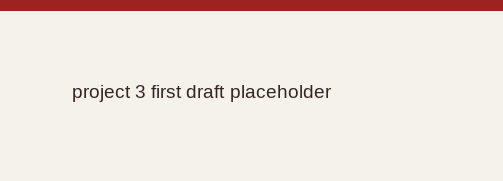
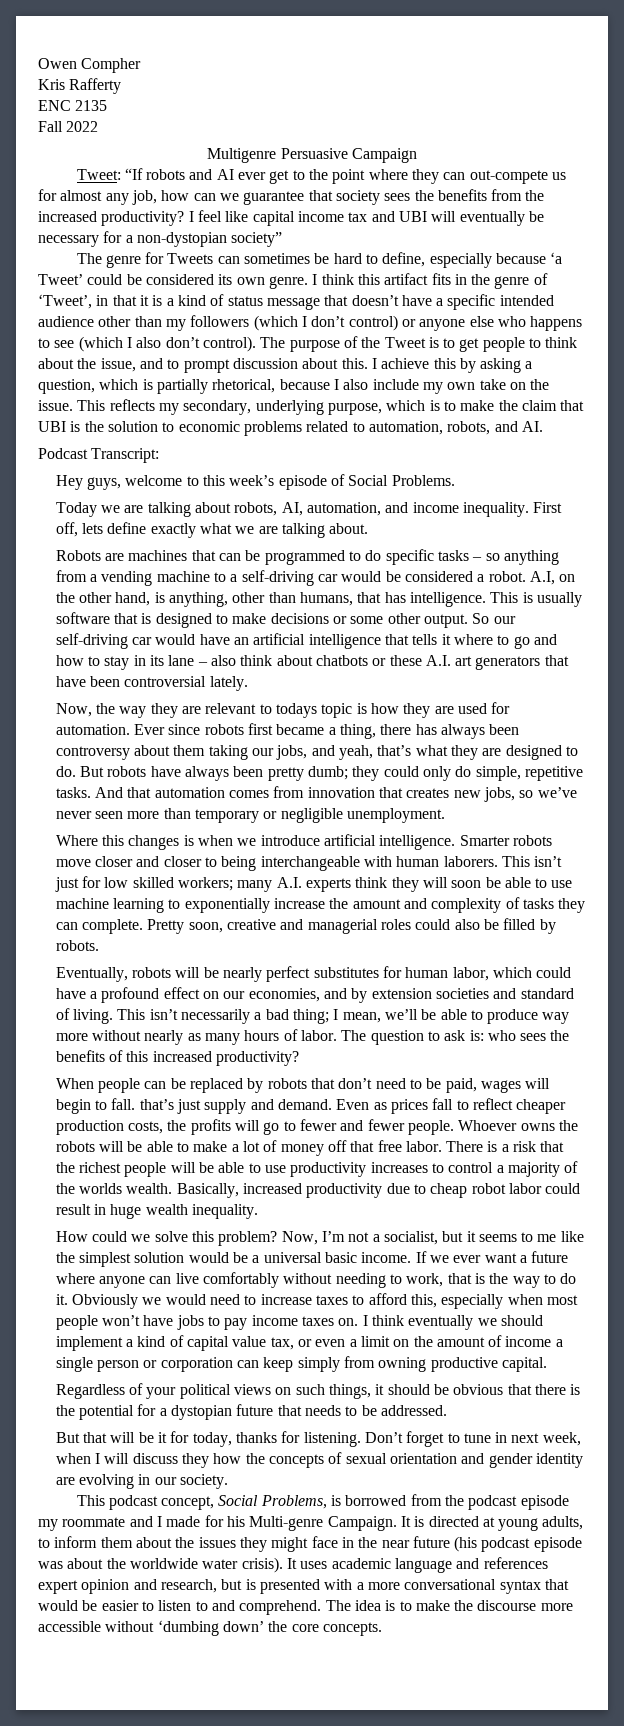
- project 3 first draft placeholder
+ Owen Compher
+ Kris Rafferty
+ ENC 2135
+ Fall 2022
+ Multigenre Persuasive Campaign
+ Tweet: “If robots and AI ever get to the point where they can out-compete us for almost any job, how can we guarantee that society sees the benefits from the increased productivity? I feel like capital income tax and UBI will eventually be necessary for a non-dystopian society”
+ The genre for Tweets can sometimes be hard to define, especially because ‘a Tweet’ could be considered its own genre. I think this artifact fits in the genre of ‘Tweet’, in that it is a kind of status message that doesn’t have a specific intended audience other than my followers (which I don’t control) or anyone else who happens to see (which I also don’t control). The purpose of the Tweet is to get people to think about the issue, and to prompt discussion about this. I achieve this by asking a question, which is partially rhetorical, because I also include my own take on the issue. This reflects my secondary, underlying purpose, which is to make the claim that UBI is the solution to economic problems related to automation, robots, and AI.
+ Podcast Transcript:
+ Hey guys, welcome to this week’s episode of Social Problems.
+ Today we are talking about robots, AI, automation, and income inequality. First off, lets define exactly what we are talking about.
+ Robots are machines that can be programmed to do specific tasks – so anything from a vending machine to a self-driving car would be considered a robot. A.I, on the other hand, is anything, other than humans, that has intelligence. This is usually software that is designed to make decisions or some other output. So our self-driving car would have an artificial intelligence that tells it where to go and how to stay in its lane – also think about chatbots or these A.I. art generators that have been controversial lately.
+ Now, the way they are relevant to todays topic is how they are used for automation. Ever since robots first became a thing, there has always been controversy about them taking our jobs, and yeah, that’s what they are designed to do. But robots have always been pretty dumb; they could only do simple, repetitive tasks. And that automation comes from innovation that creates new jobs, so we’ve never seen more than temporary or negligible unemployment.
+ Where this changes is when we introduce artificial intelligence. Smarter robots move closer and closer to being interchangeable with human laborers. This isn’t just for low skilled workers; many A.I. experts think they will soon be able to use machine learning to exponentially increase the amount and complexity of tasks they can complete. Pretty soon, creative and managerial roles could also be filled by robots.
+ Eventually, robots will be nearly perfect substitutes for human labor, which could have a profound effect on our economies, and by extension societies and standard of living. This isn’t necessarily a bad thing; I mean, we’ll be able to produce way more without nearly as many hours of labor. The question to ask is: who sees the benefits of this increased productivity?
+ When people can be replaced by robots that don’t need to be paid, wages will begin to fall. that’s just supply and demand. Even as prices fall to reflect cheaper production costs, the profits will go to fewer and fewer people. Whoever owns the robots will be able to make a lot of money off that free labor. There is a risk that the richest people will be able to use productivity increases to control a majority of the worlds wealth. Basically, increased productivity due to cheap robot labor could result in huge wealth inequality.
+ How could we solve this problem? Now, I’m not a socialist, but it seems to me like the simplest solution would be a universal basic income. If we ever want a future where anyone can live comfortably without needing to work, that is the way to do it. Obviously we would need to increase taxes to afford this, especially when most people won’t have jobs to pay income taxes on. I think eventually we should implement a kind of capital value tax, or even a limit on the amount of income a single person or corporation can keep simply from owning productive capital.
+ Regardless of your political views on such things, it should be obvious that there is the potential for a dystopian future that needs to be addressed.
+ But that will be it for today, thanks for listening. Don’t forget to tune in next week, when I will discuss they how the concepts of sexual orientation and gender identity are evolving in our society.
+ This podcast concept, Social Problems, is borrowed from the podcast episode my roommate and I made for his Multi-genre Campaign. It is directed at young adults, to inform them about the issues they might face in the near future (his podcast episode was about the worldwide water crisis). It uses academic language and references expert opinion and research, but is presented with a more conversational syntax that would be easier to listen to and comprehend. The idea is to make the discourse more accessible without ‘dumbing down’ the core concepts.

